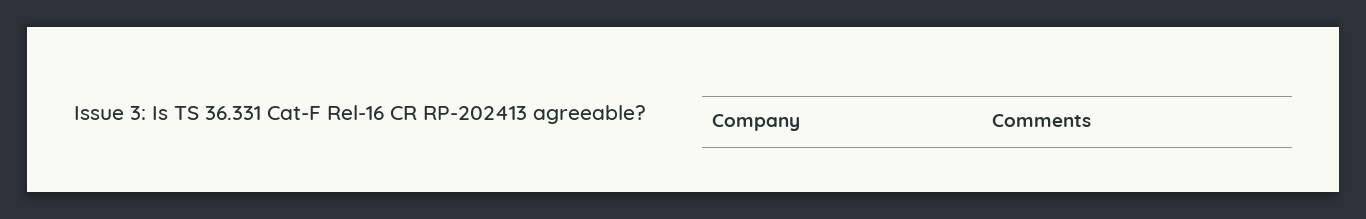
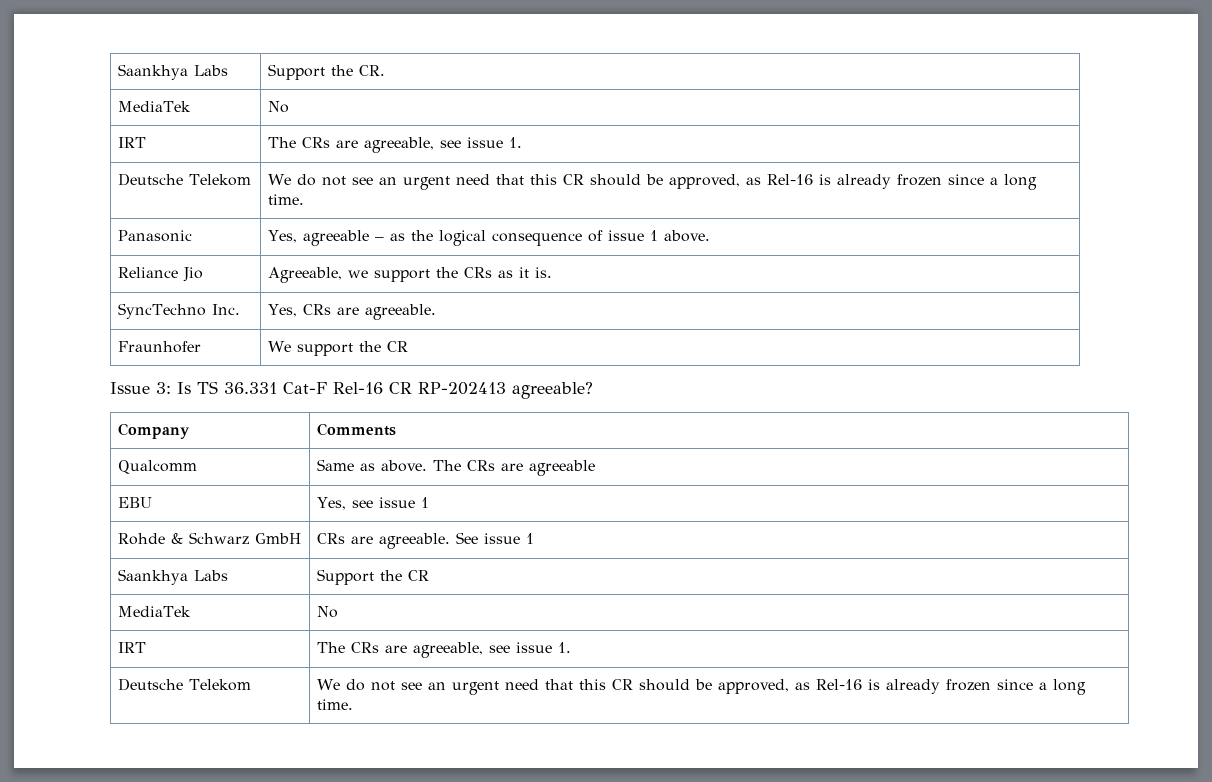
+ Saankhya Labs | Support the CR.
+ MediaTek | No
+ IRT | The CRs are agreeable, see issue 1.
+ Deutsche Telekom | We do not see an urgent need that this CR should be approved, as Rel-16 is already frozen since a long time.
+ Panasonic | Yes, agreeable – as the logical consequence of issue 1 above.
+ Reliance Jio | Agreeable, we support the CRs as it is.
+ SyncTechno Inc. | Yes, CRs are agreeable.
+ Fraunhofer | We support the CR
+ Qualcomm | Same as above. The CRs are agreeable
+ EBU | Yes, see issue 1
+ Rohde & Schwarz GmbH | CRs are agreeable. See issue 1
+ Saankhya Labs | Support the CR
+ MediaTek | No
+ IRT | The CRs are agreeable, see issue 1.
+ Deutsche Telekom | We do not see an urgent need that this CR should be approved, as Rel-16 is already frozen since a long time.

